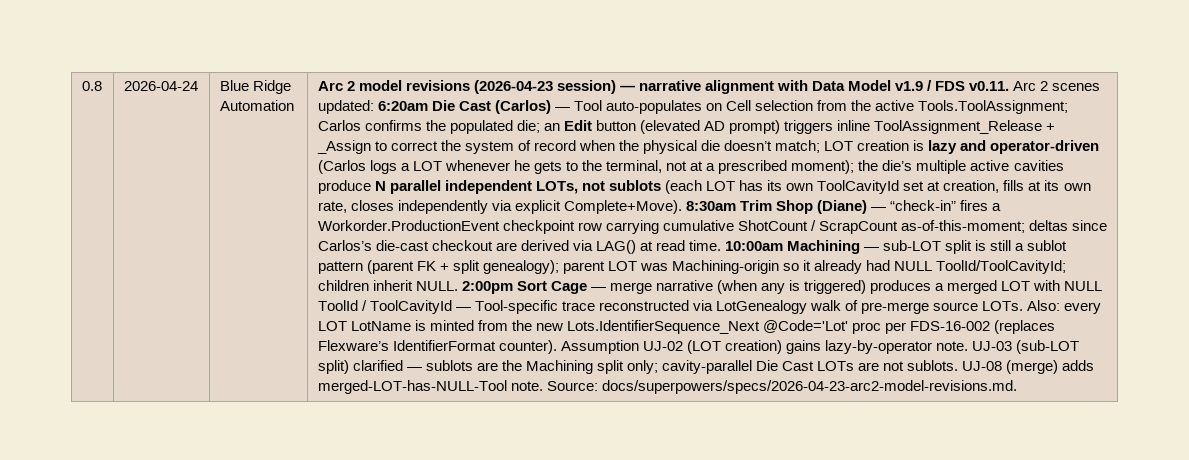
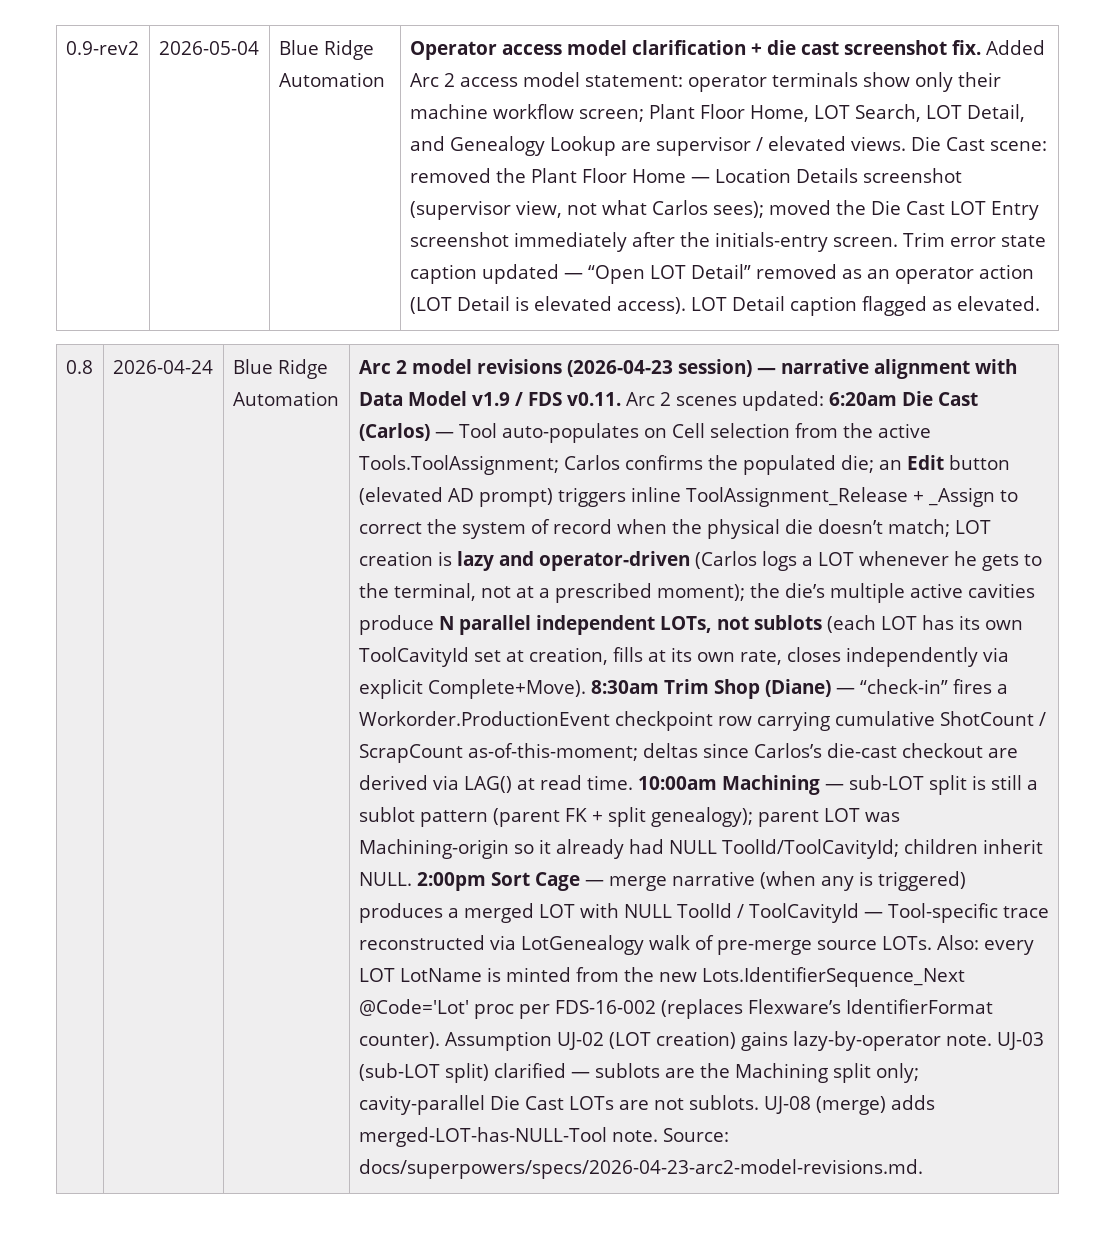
+ 0.9-rev2 | 2026-05-04 | Blue Ridge Automation | Operator access model clarification + die cast screenshot fix. Added Arc 2 access model statement: operator terminals show only their machine workflow screen; Plant Floor Home, LOT Search, LOT Detail, and Genealogy Lookup are supervisor / elevated views. Die Cast scene: removed the Plant Floor Home — Location Details screenshot (supervisor view, not what Carlos sees); moved the Die Cast LOT Entry screenshot immediately after the initials-entry screen. Trim error state caption updated — “Open LOT Detail” removed as an operator action (LOT Detail is elevated access). LOT Detail caption flagged as elevated.

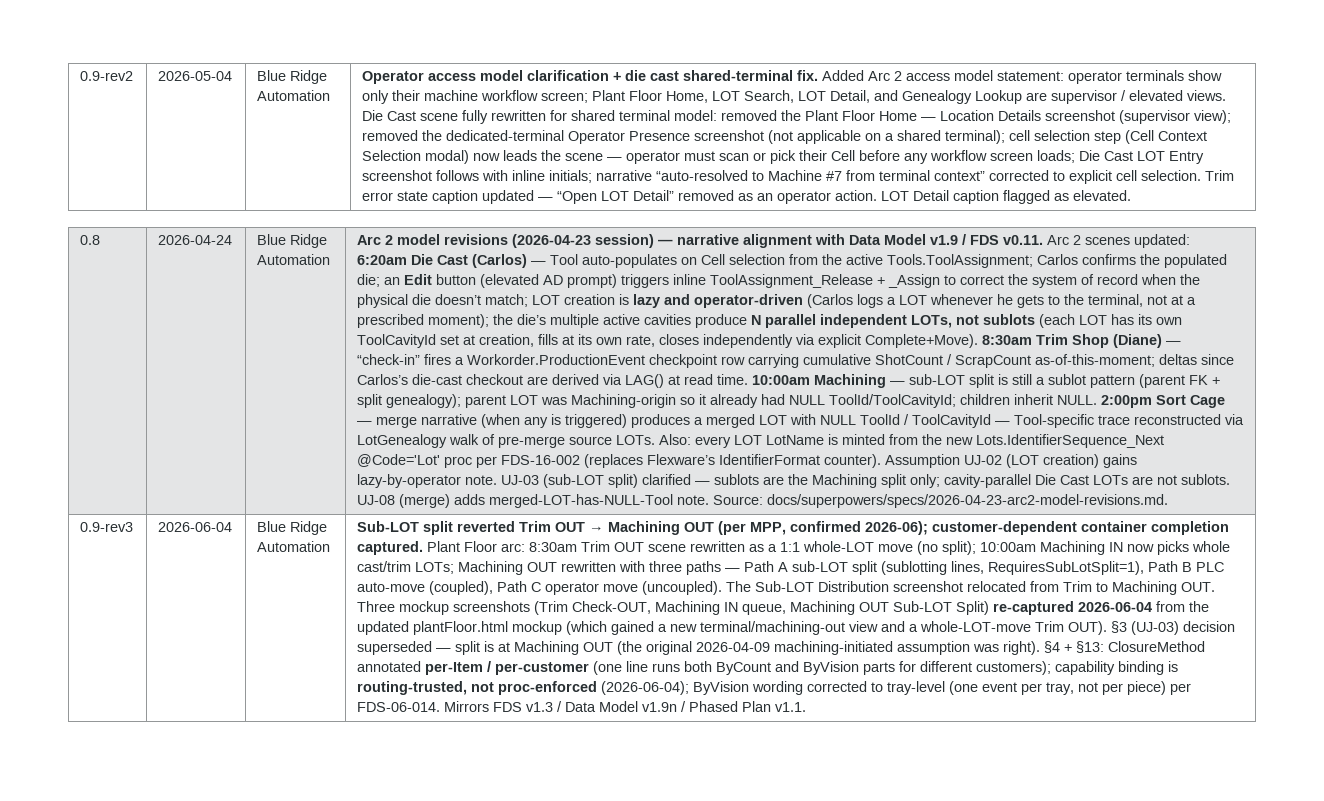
- Operator access model clarification + die cast screenshot fix.
+ Operator access model clarification + die cast shared-terminal fix.
- Die Cast scene: removed the Plant Floor Home — Location Details screenshot (supervisor view, not what Carlos sees); moved the Die Cast LOT Entry screenshot immediately after the initials-entry screen.
+ Die Cast scene fully rewritten for shared terminal model: removed the Plant Floor Home — Location Details screenshot (supervisor view); removed the dedicated-terminal Operator Presence screenshot (not applicable on a shared terminal); cell selection step (Cell Context Selection modal) now leads the scene — operator must scan or pick their Cell before any workflow screen loads; Die Cast LOT Entry screenshot follows with inline initials; narrative “auto-resolved to Machine #7 from terminal context” corrected to explicit cell selection.
- Trim error state caption updated — “Open LOT Detail” removed as an operator action (LOT Detail is elevated access).
+ Trim error state caption updated — “Open LOT Detail” removed as an operator action.
+ 0.9-rev3 | 2026-06-04 | Blue Ridge Automation | Sub-LOT split reverted Trim OUT → Machining OUT (per MPP, confirmed 2026-06); customer-dependent container completion captured. Plant Floor arc: 8:30am Trim OUT scene rewritten as a 1:1 whole-LOT move (no split); 10:00am Machining IN now picks whole cast/trim LOTs; Machining OUT rewritten with three paths — Path A sub-LOT split (sublotting lines, RequiresSubLotSplit=1), Path B PLC auto-move (coupled), Path C operator move (uncoupled). The Sub-LOT Distribution screenshot relocated from Trim to Machining OUT. Three mockup screenshots (Trim Check-OUT, Machining IN queue, Machining OUT Sub-LOT Split) re-captured 2026-06-04 from the updated plantFloor.html mockup (which gained a new terminal/machining-out view and a whole-LOT-move Trim OUT). §3 (UJ-03) decision superseded — split is at Machining OUT (the original 2026-04-09 machining-initiated assumption was right). §4 + §13: ClosureMethod annotated per-Item / per-customer (one line runs both ByCount and ByVision parts for different customers); capability binding is routing-trusted, not proc-enforced (2026-06-04); ByVision wording corrected to tray-level (one event per tray, not per piece) per FDS-06-014. Mirrors FDS v1.3 / Data Model v1.9n / Phased Plan v1.1.

